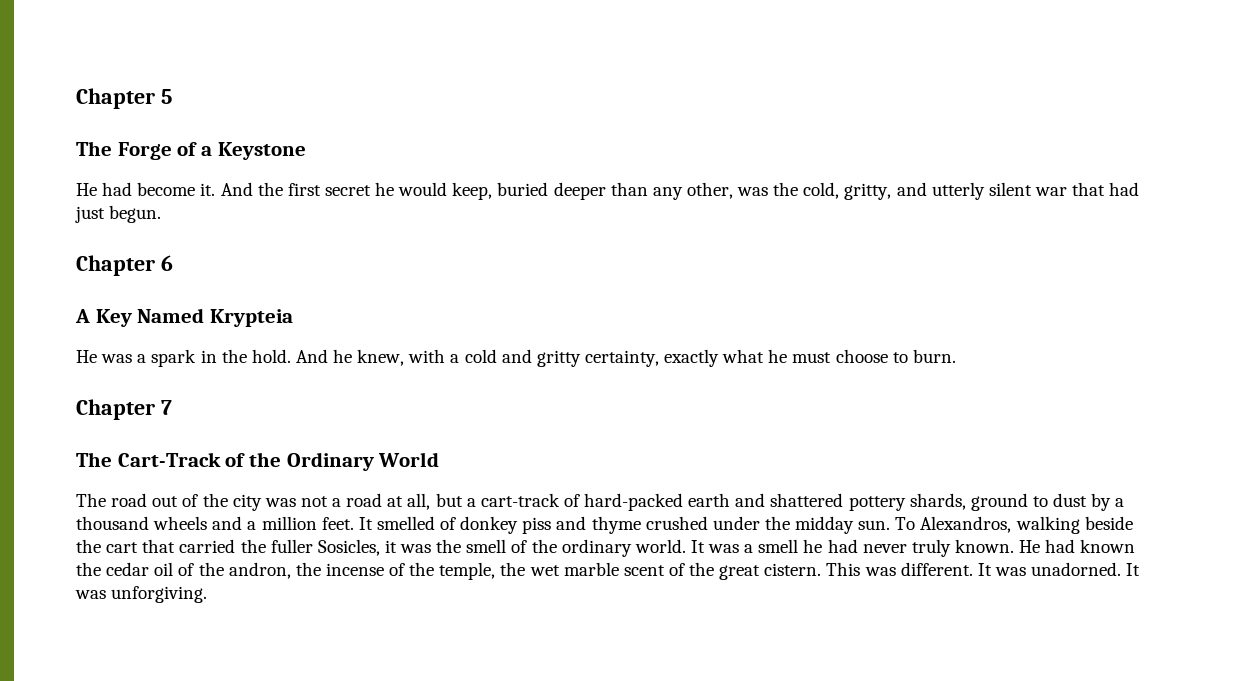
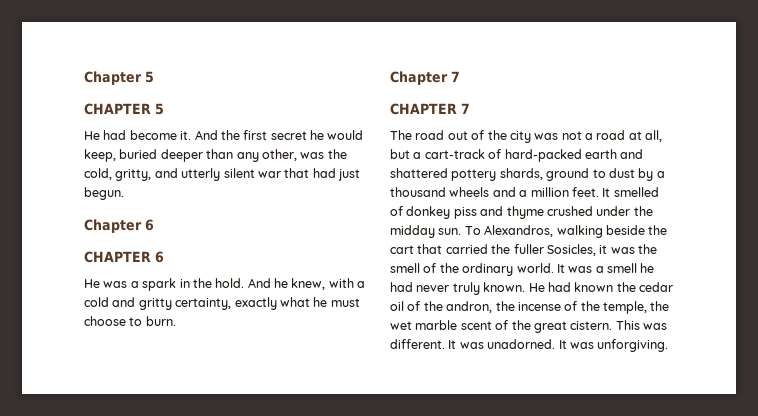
- The Forge of a Keystone
+ CHAPTER 5
- A Key Named Krypteia
+ CHAPTER 6
- The Cart-Track of the Ordinary World
+ CHAPTER 7

